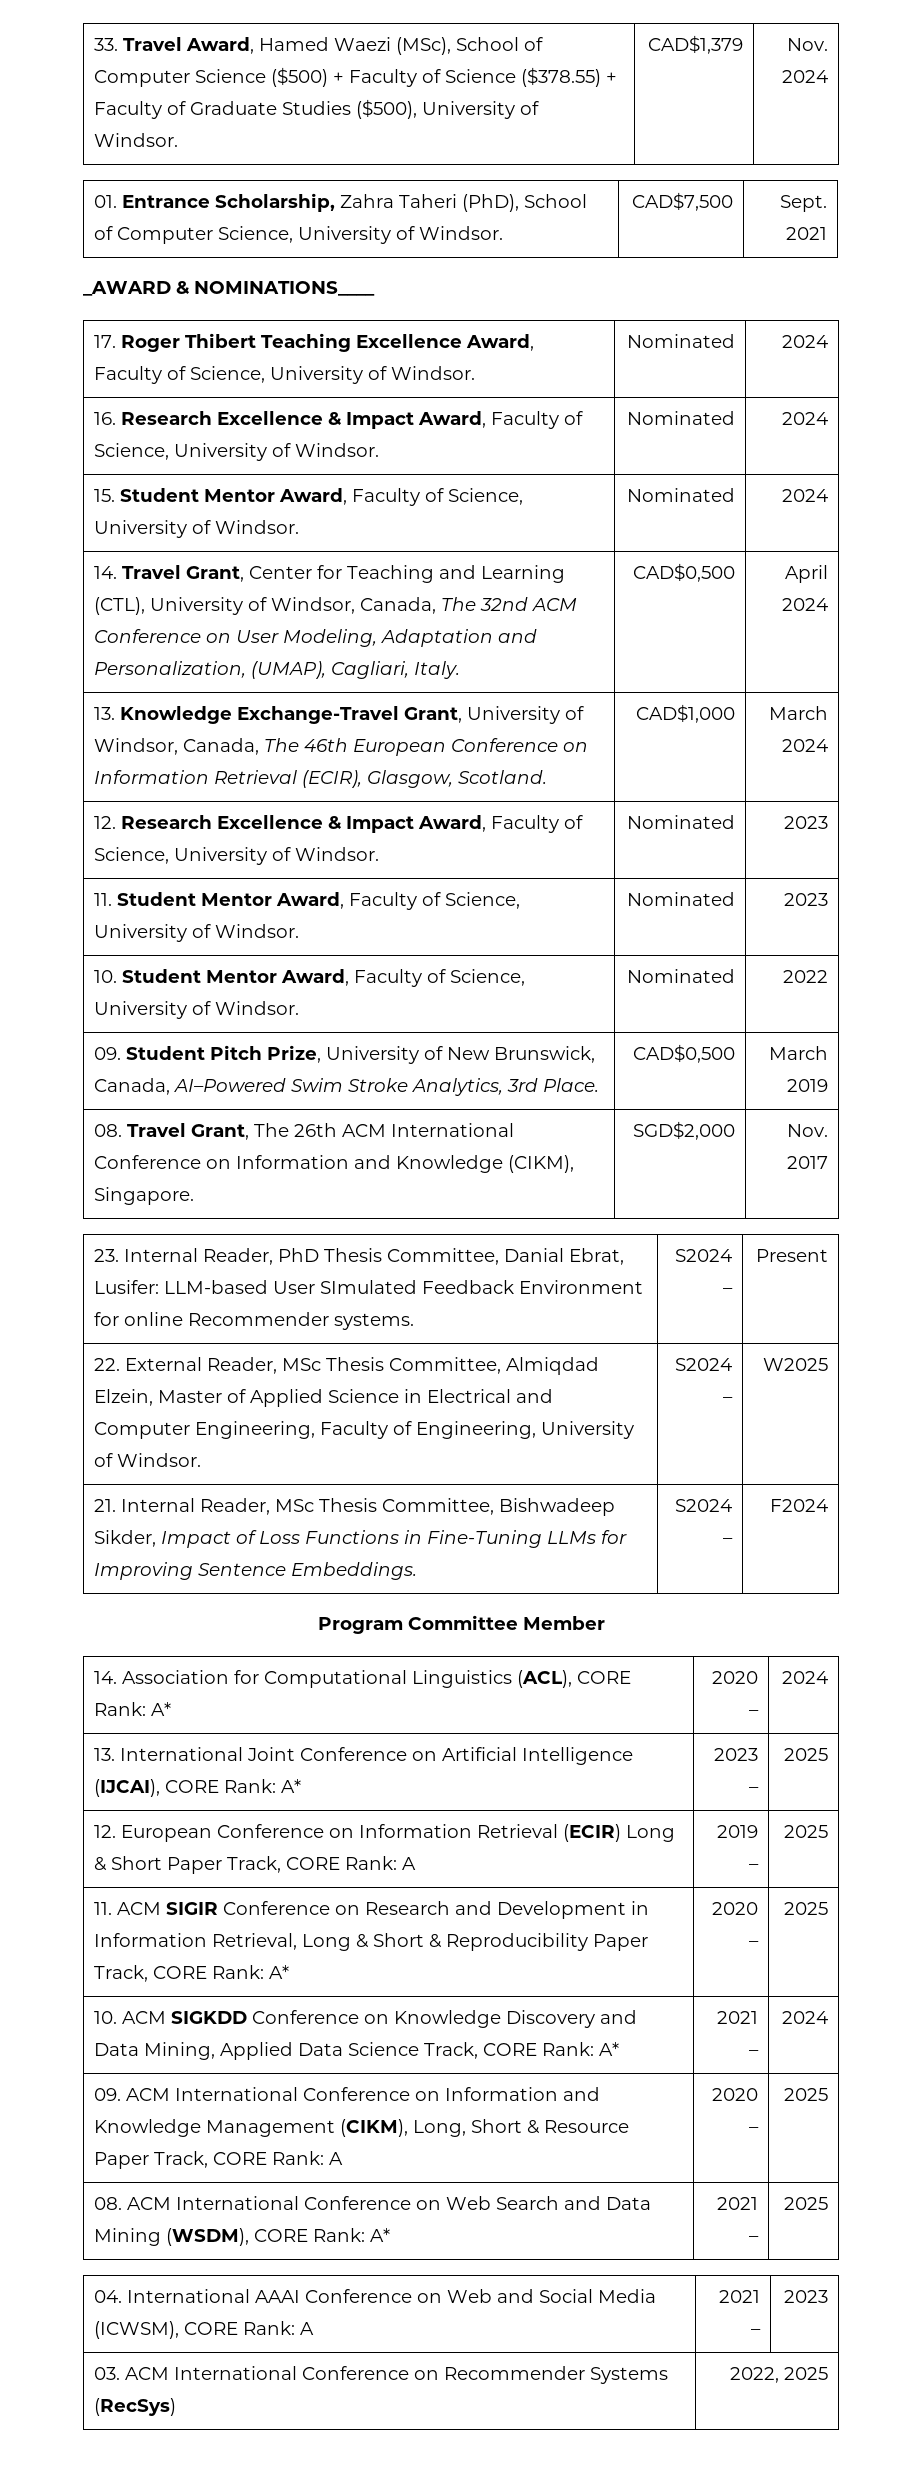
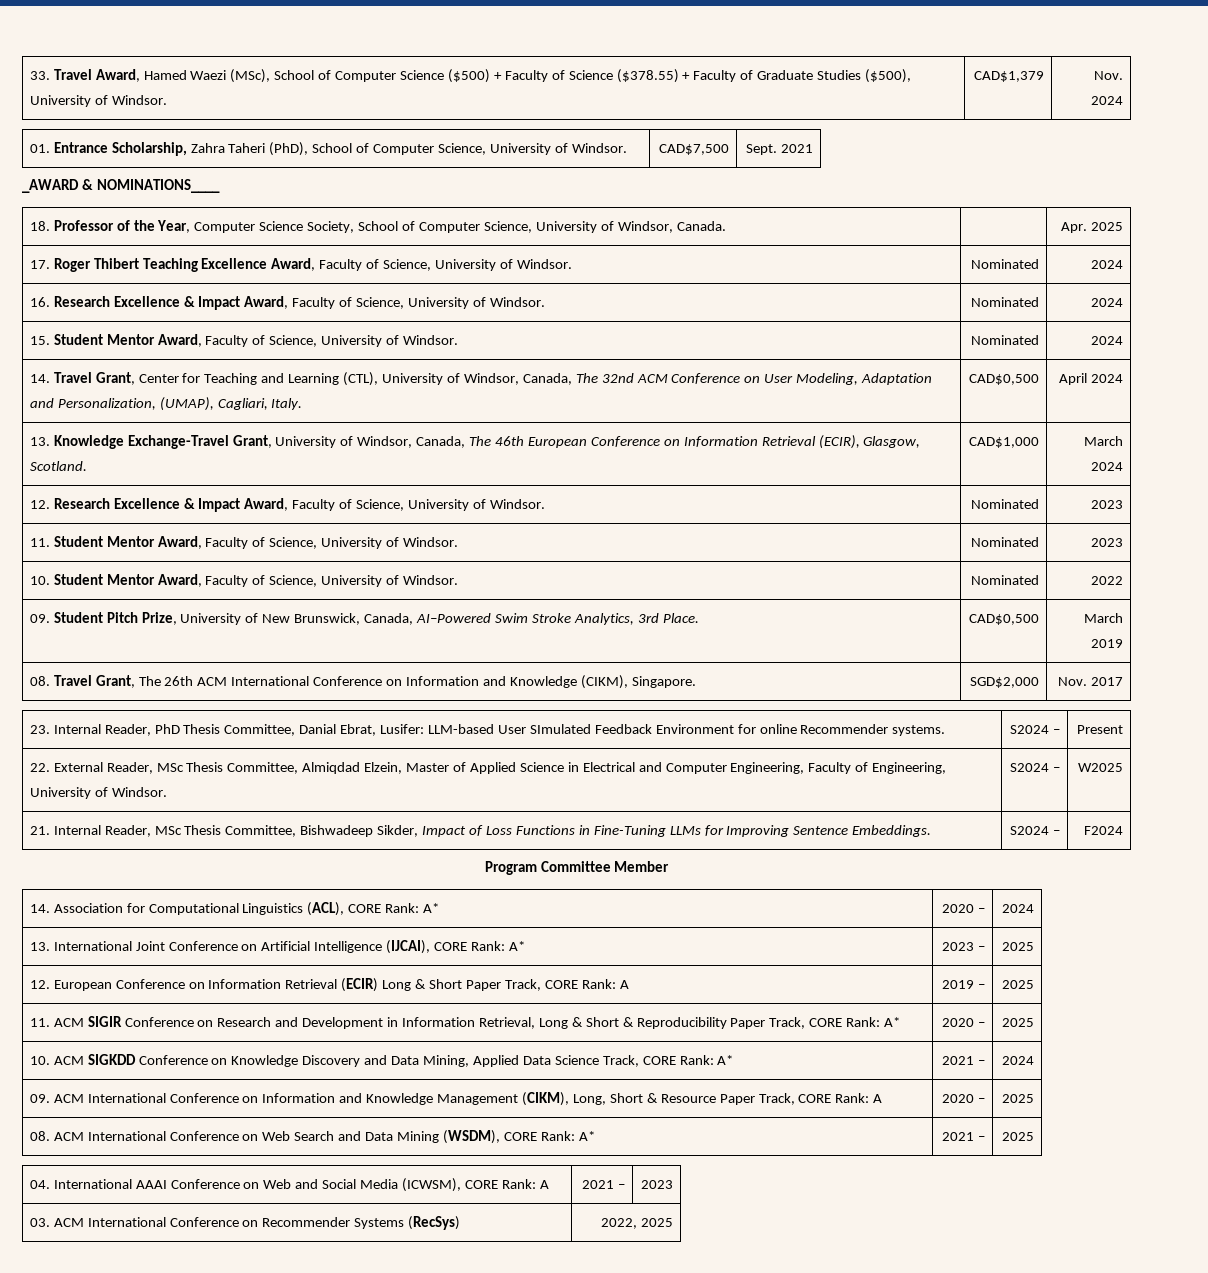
+ 18. Professor of the Year, Computer Science Society, School of Computer Science, University of Windsor, Canada. | | Apr. 2025

